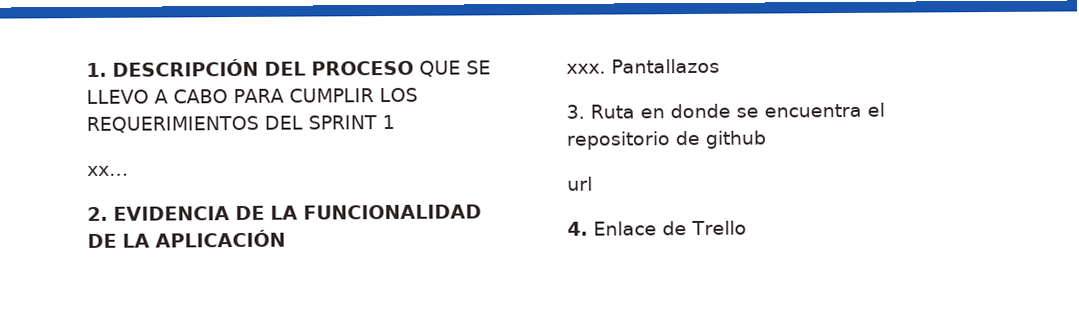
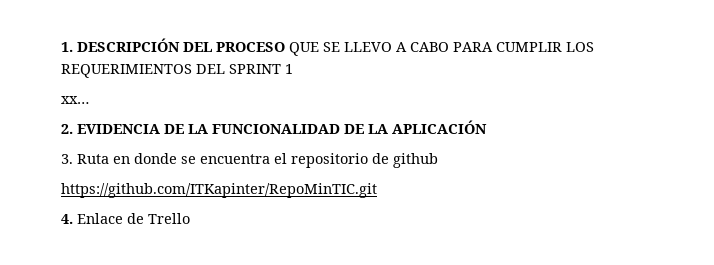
- xxx. Pantallazos
- url
+ https://github.com/ITKapinter/RepoMinTIC.git

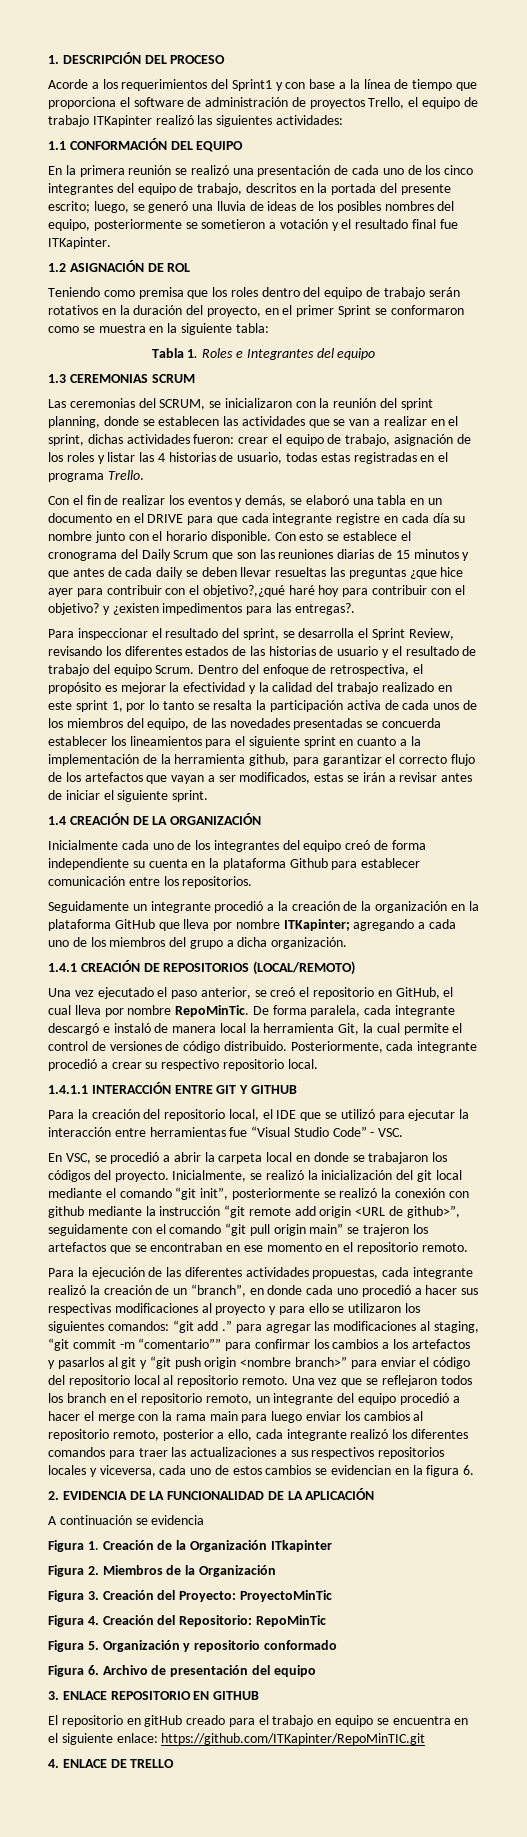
- 1. DESCRIPCIÓN DEL PROCESO QUE SE LLEVO A CABO PARA CUMPLIR LOS REQUERIMIENTOS DEL SPRINT 1
- xx…
+ 1. DESCRIPCIÓN DEL PROCESO
+ Acorde a los requerimientos del Sprint1 y con base a la línea de tiempo que proporciona el software de administración de proyectos Trello, el equipo de trabajo ITKapinter realizó las siguientes actividades:
+ 1.1 CONFORMACIÓN DEL EQUIPO
+ En la primera reunión se realizó una presentación de cada uno de los cinco integrantes del equipo de trabajo, descritos en la portada del presente escrito; luego, se generó una lluvia de ideas de los posibles nombres del equipo, posteriormente se sometieron a votación y el resultado final fue ITKapinter.
+ 1.2 ASIGNACIÓN DE ROL
+ Teniendo como premisa que los roles dentro del equipo de trabajo serán rotativos en la duración del proyecto, en el primer Sprint se conformaron como se muestra en la siguiente tabla:
+ Tabla 1. Roles e Integrantes del equipo
+ 1.3 CEREMONIAS SCRUM
+ Las ceremonias del SCRUM, se inicializaron con la reunión del sprint planning, donde se establecen las actividades que se van a realizar en el sprint, dichas actividades fueron: crear el equipo de trabajo, asignación de los roles y listar las 4 historias de usuario, todas estas registradas en el programa Trello.
+ Con el fin de realizar los eventos y demás, se elaboró una tabla en un documento en el DRIVE para que cada integrante registre en cada día su nombre junto con el horario disponible. Con esto se establece el cronograma del Daily Scrum que son las reuniones diarias de 15 minutos y que antes de cada daily se deben llevar resueltas las preguntas ¿que hice ayer para contribuir con el objetivo?,¿qué haré hoy para contribuir con el objetivo? y ¿existen impedimentos para las entregas?.
+ Para inspeccionar el resultado del sprint, se desarrolla el Sprint Review, revisando los diferentes estados de las historias de usuario y el resultado de trabajo del equipo Scrum. Dentro del enfoque de retrospectiva, el propósito es mejorar la efectividad y la calidad del trabajo realizado en este sprint 1, por lo tanto se resalta la participación activa de cada unos de los miembros del equipo, de las novedades presentadas se concuerda establecer los lineamientos para el siguiente sprint en cuanto a la implementación de la herramienta github, para garantizar el correcto flujo de los artefactos que vayan a ser modificados, estas se irán a revisar antes de iniciar el siguiente sprint.
+ 1.4 CREACIÓN DE LA ORGANIZACIÓN
+ Inicialmente cada uno de los integrantes del equipo creó de forma independiente su cuenta en la plataforma Github para establecer comunicación entre los repositorios.
+ Seguidamente un integrante procedió a la creación de la organización en la plataforma GitHub que lleva por nombre ITKapinter; agregando a cada uno de los miembros del grupo a dicha organización.
+ 1.4.1 CREACIÓN DE REPOSITORIOS (LOCAL/REMOTO)
+ Una vez ejecutado el paso anterior, se creó el repositorio en GitHub, el cual lleva por nombre RepoMinTic. De forma paralela, cada integrante descargó e instaló de manera local la herramienta Git, la cual permite el control de versiones de código distribuido. Posteriormente, cada integrante procedió a crear su respectivo repositorio local.
+ 1.4.1.1 INTERACCIÓN ENTRE GIT Y GITHUB
+ Para la creación del repositorio local, el IDE que se utilizó para ejecutar la interacción entre herramientas fue “Visual Studio Code” - VSC.
+ En VSC, se procedió a abrir la carpeta local en donde se trabajaron los códigos del proyecto. Inicialmente, se realizó la inicialización del git local mediante el comando “git init”, posteriormente se realizó la conexión con github mediante la instrucción “git remote add origin <URL de github>”, seguidamente con el comando “git pull origin main” se trajeron los artefactos que se encontraban en ese momento en el repositorio remoto.
+ Para la ejecución de las diferentes actividades propuestas, cada integrante realizó la creación de un “branch”, en donde cada uno procedió a hacer sus respectivas modificaciones al proyecto y para ello se utilizaron los siguientes comandos: “git add .” para agregar las modificaciones al staging, “git commit -m “comentario”” para confirmar los cambios a los artefactos y pasarlos al git y “git push origin <nombre branch>” para enviar el código del repositorio local al repositorio remoto. Una vez que se reflejaron todos los branch en el repositorio remoto, un integrante del equipo procedió a hacer el merge con la rama main para luego enviar los cambios al repositorio remoto, posterior a ello, cada integrante realizó los diferentes comandos para traer las actualizaciones a sus respectivos repositorios locales y viceversa, cada uno de estos cambios se evidencian en la figura 6.
- 3. Ruta en donde se encuentra el repositorio de github
- https://github.com/ITKapinter/RepoMinTIC.git
+ A continuación se evidencia
+ Figura 1. Creación de la Organización ITkapinter
+ Figura 2. Miembros de la Organización
+ Figura 3. Creación del Proyecto: ProyectoMinTic
+ Figura 4. Creación del Repositorio: RepoMinTic
+ Figura 5. Organización y repositorio conformado
+ Figura 6. Archivo de presentación del equipo
+ 3. ENLACE REPOSITORIO EN GITHUB
+ El repositorio en gitHub creado para el trabajo en equipo se encuentra en el siguiente enlace: https://github.com/ITKapinter/RepoMinTIC.git
- 4. Enlace de Trello
+ 4. ENLACE DE TRELLO

